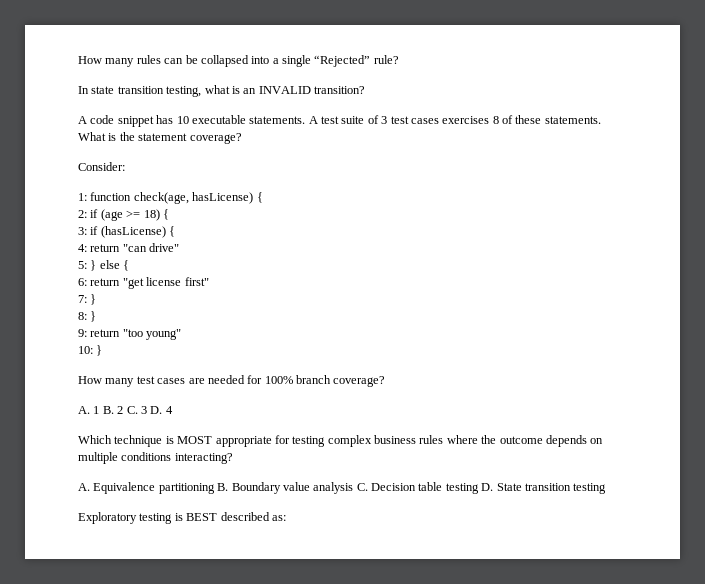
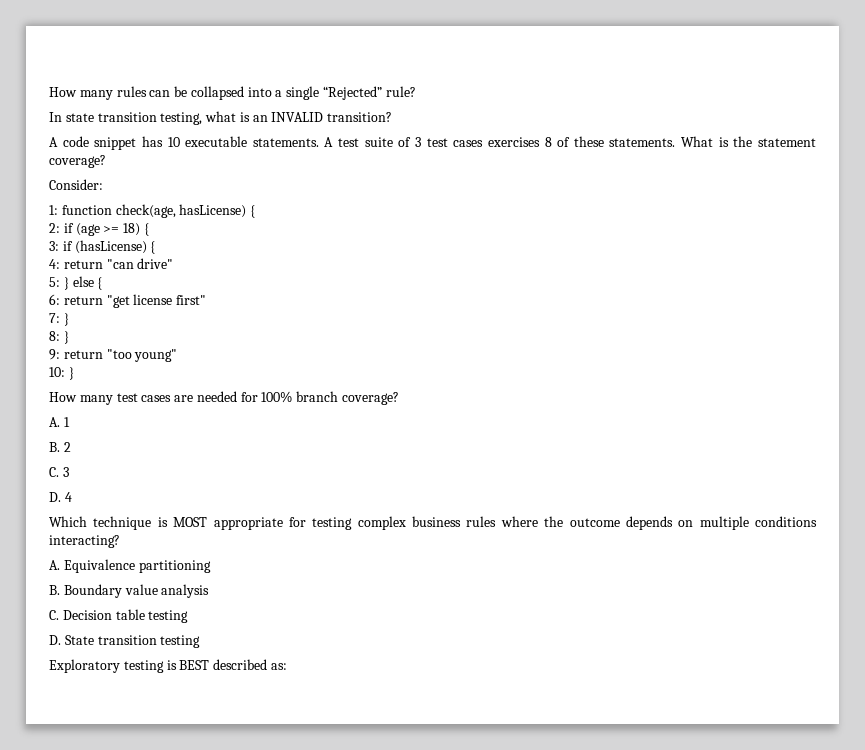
- A. 1 B. 2 C. 3 D. 4
+ A. 1
+ B. 2
+ C. 3
+ D. 4
- A. Equivalence partitioning B. Boundary value analysis C. Decision table testing D. State transition testing
+ A. Equivalence partitioning
+ B. Boundary value analysis
+ C. Decision table testing
+ D. State transition testing

